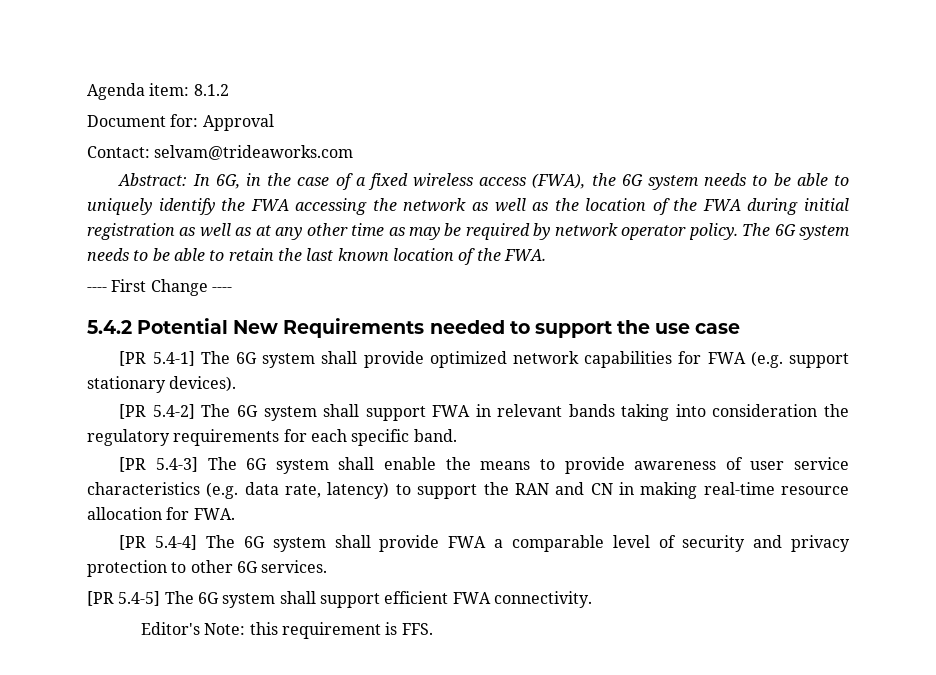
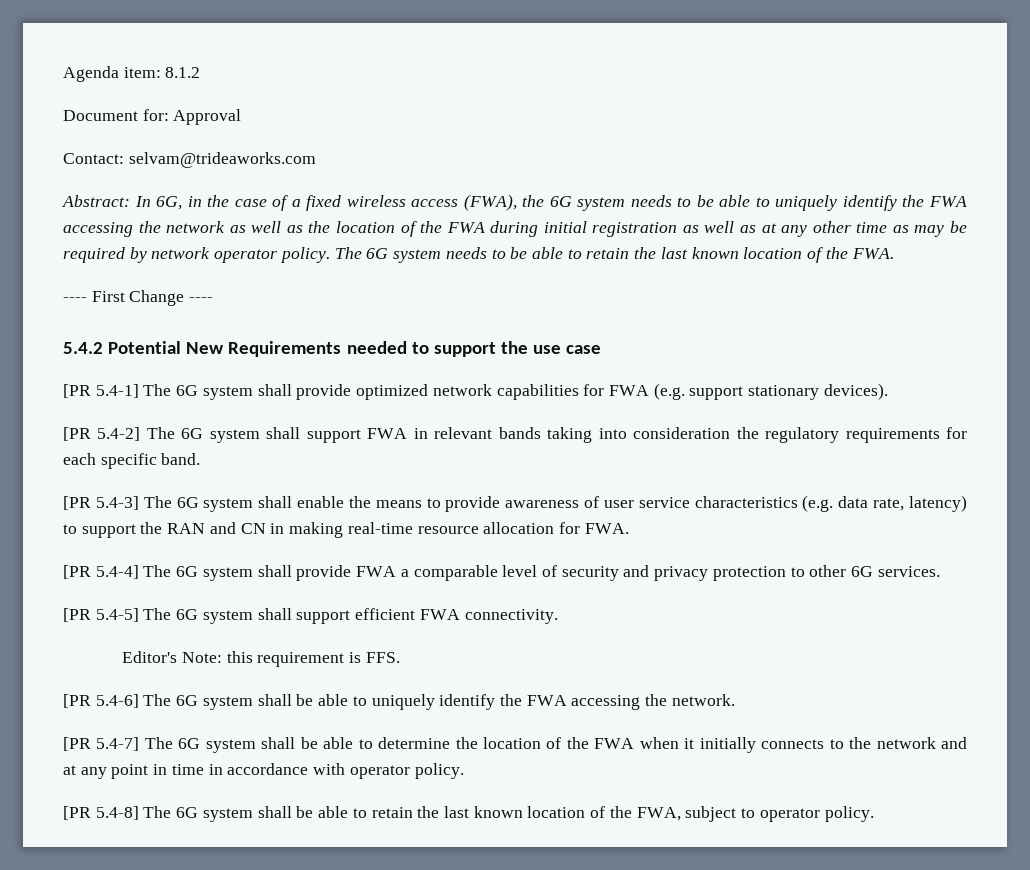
+ [PR 5.4-6] The 6G system shall be able to uniquely identify the FWA accessing the network.
+ [PR 5.4-7] The 6G system shall be able to determine the location of the FWA when it initially connects to the network and at any point in time in accordance with operator policy.
+ [PR 5.4-8] The 6G system shall be able to retain the last known location of the FWA, subject to operator policy.

